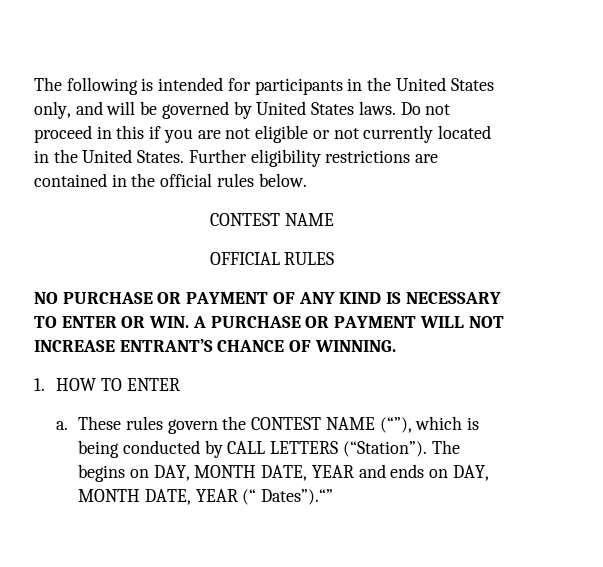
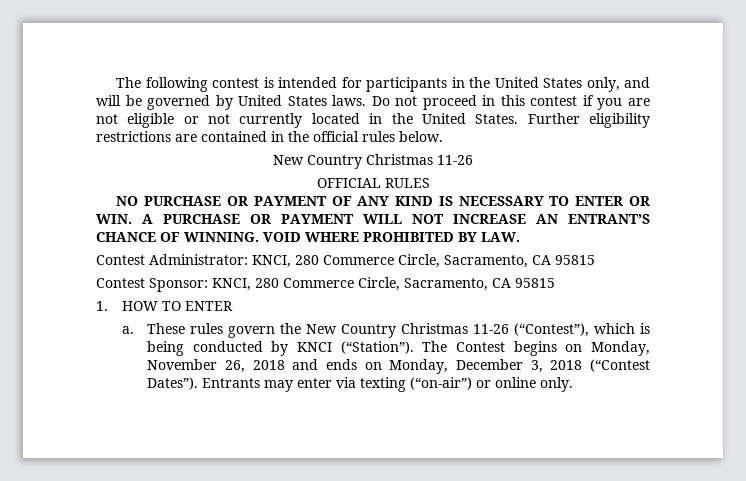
- The following is intended for participants in the United States only, and will be governed by United States laws.
+ The following contest is intended for participants in the United States only, and will be governed by United States laws.
- Do not proceed in this if you are not eligible or not currently located in the United States.
+ Do not proceed in this contest if you are not eligible or not currently located in the United States.
  Further eligibility restrictions are contained in the official rules below.
- CONTEST NAME
+ New Country Christmas 11-26
- NO PURCHASE OR PAYMENT OF ANY KIND IS NECESSARY TO ENTER OR WIN. A PURCHASE OR PAYMENT WILL NOT INCREASE ENTRANT’S CHANCE OF WINNING.
+ NO PURCHASE OR PAYMENT OF ANY KIND IS NECESSARY TO ENTER OR WIN. A PURCHASE OR PAYMENT WILL NOT INCREASE AN ENTRANT’S CHANCE OF WINNING. VOID WHERE PROHIBITED BY LAW.
+ Contest Administrator: KNCI, 280 Commerce Circle, Sacramento, CA 95815
+ Contest Sponsor: KNCI, 280 Commerce Circle, Sacramento, CA 95815
- These rules govern the CONTEST NAME (“”), which is being conducted by CALL LETTERS (“Station”).
+ These rules govern the New Country Christmas 11-26 (“Contest”), which is being conducted by KNCI (“Station”).
- The begins on DAY, MONTH DATE, YEAR and ends on DAY, MONTH DATE, YEAR (“ Dates”).“”
+ The Contest begins on Monday, November 26, 2018 and ends on Monday, December 3, 2018 (“Contest Dates”). Entrants may enter via texting (“on-air”) or online only.

